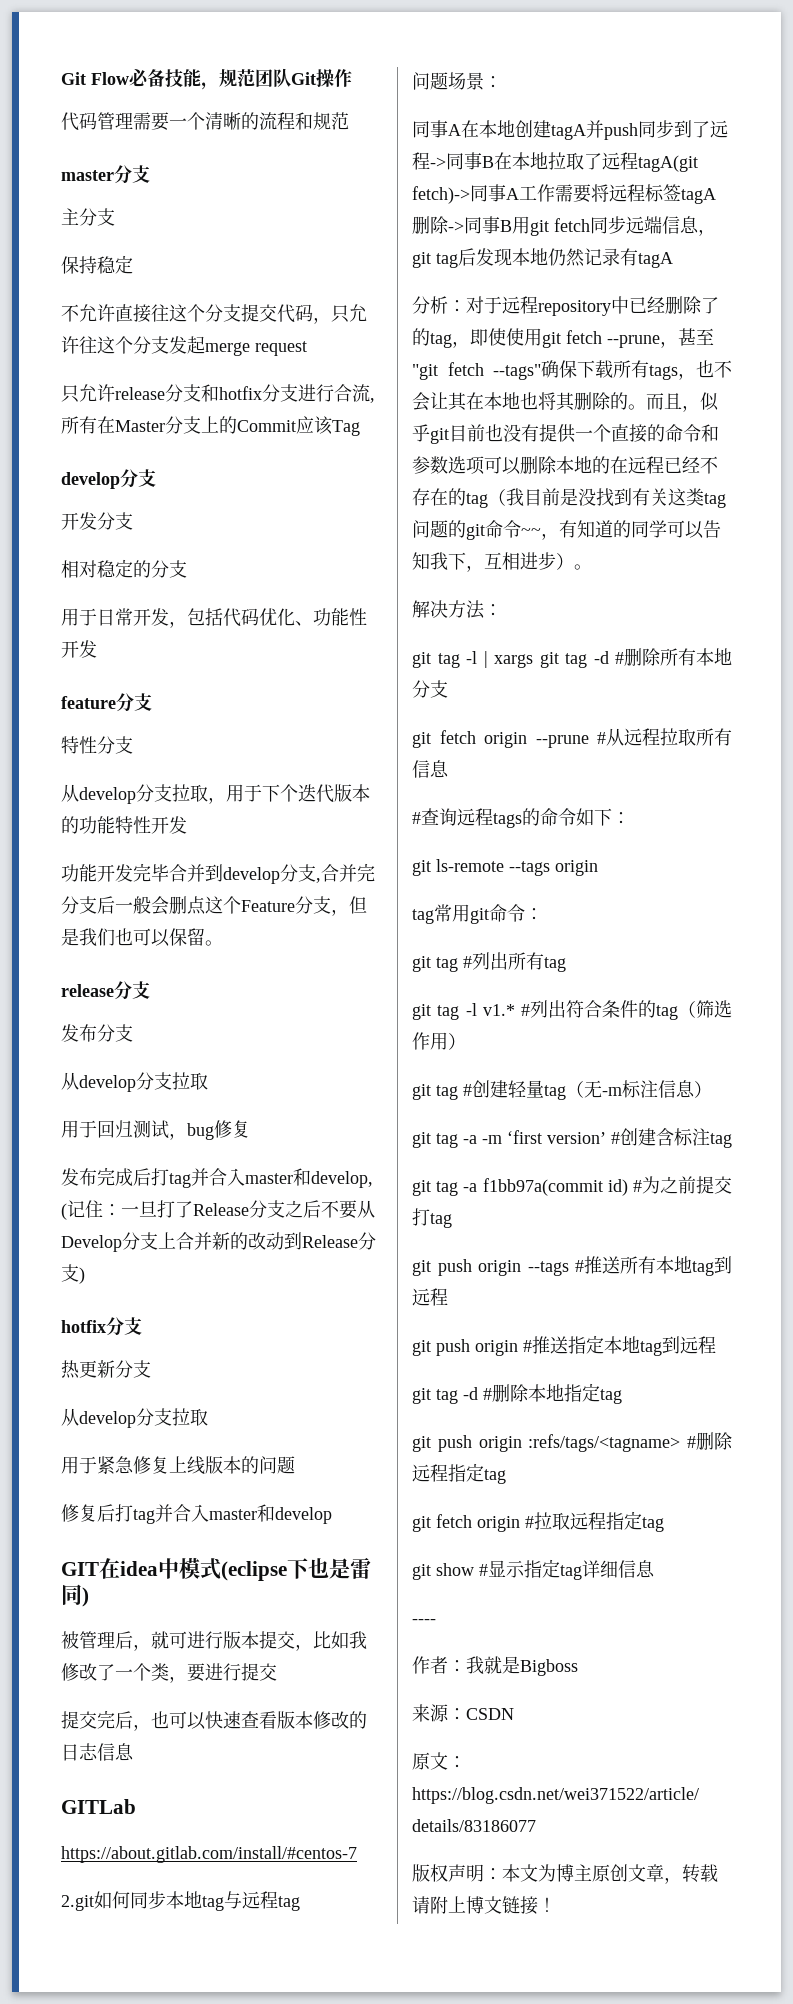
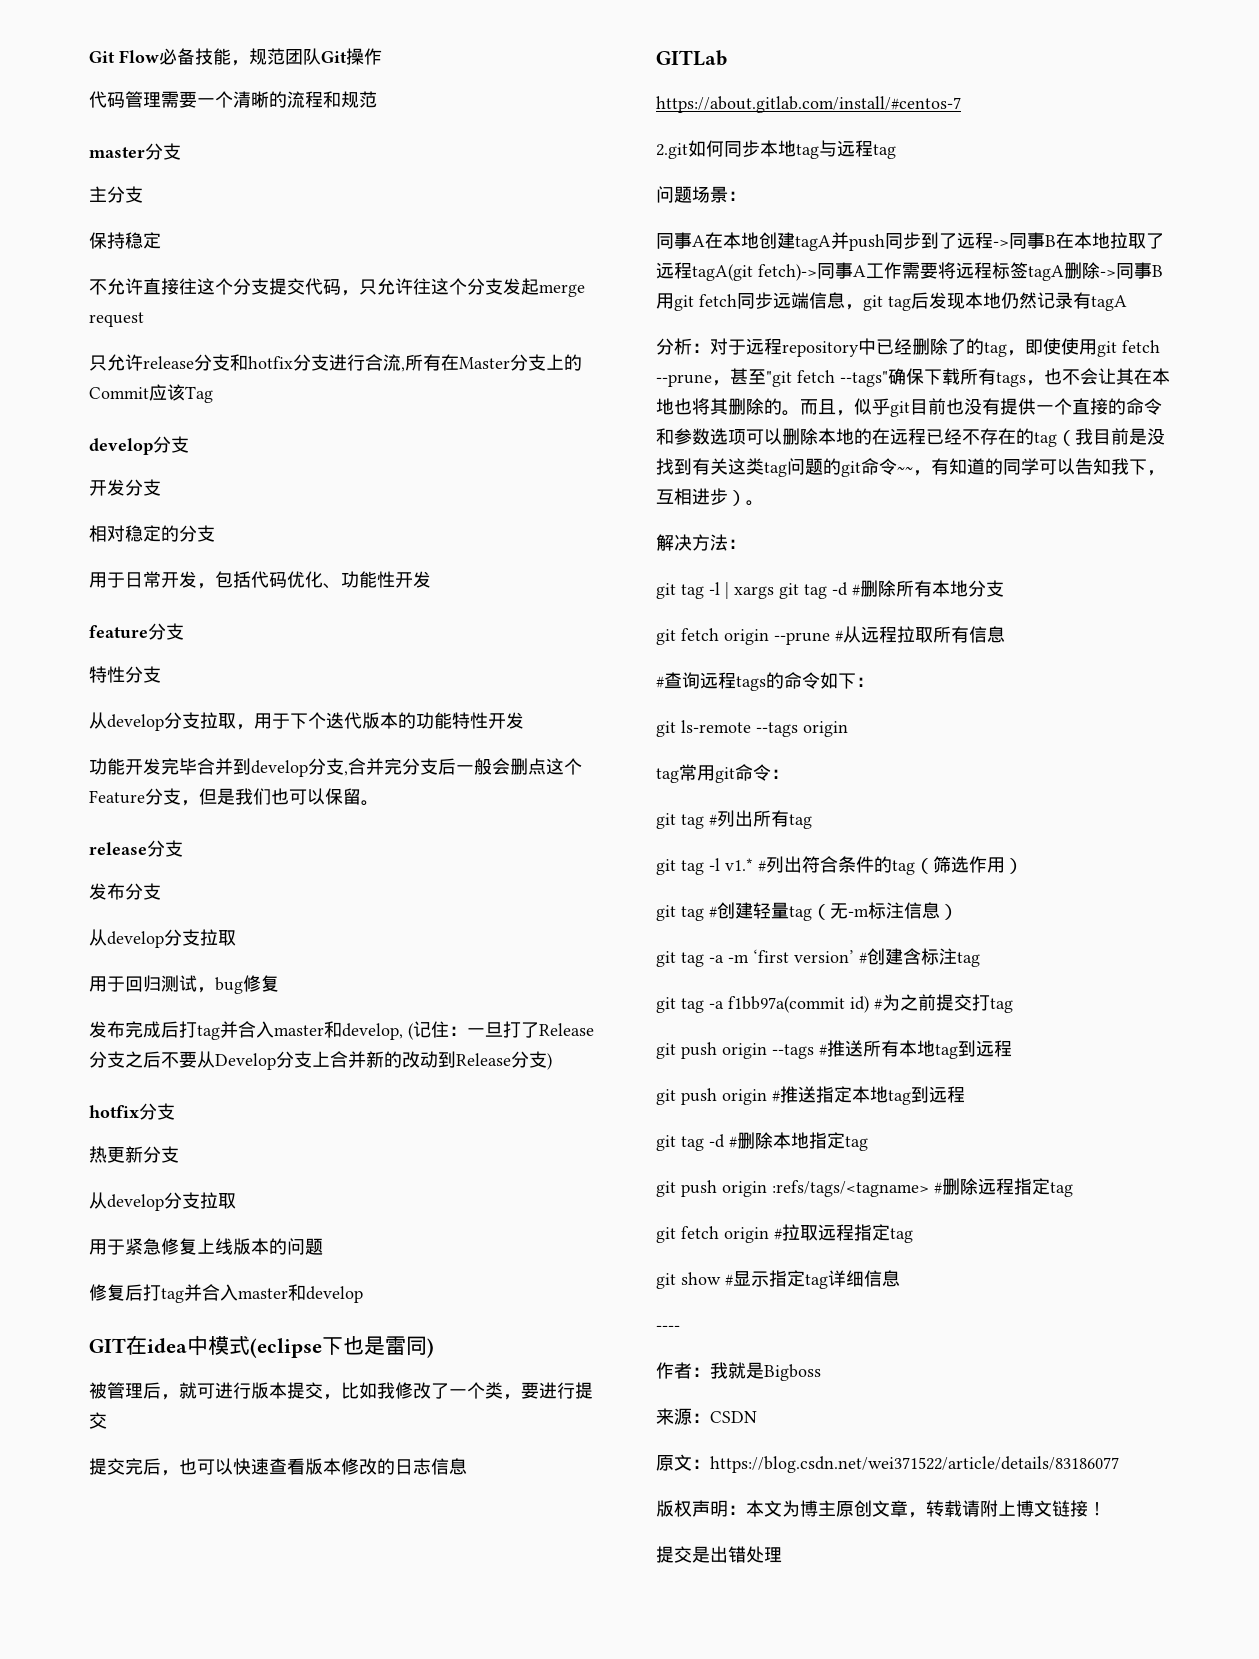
+ 提交是出错处理

